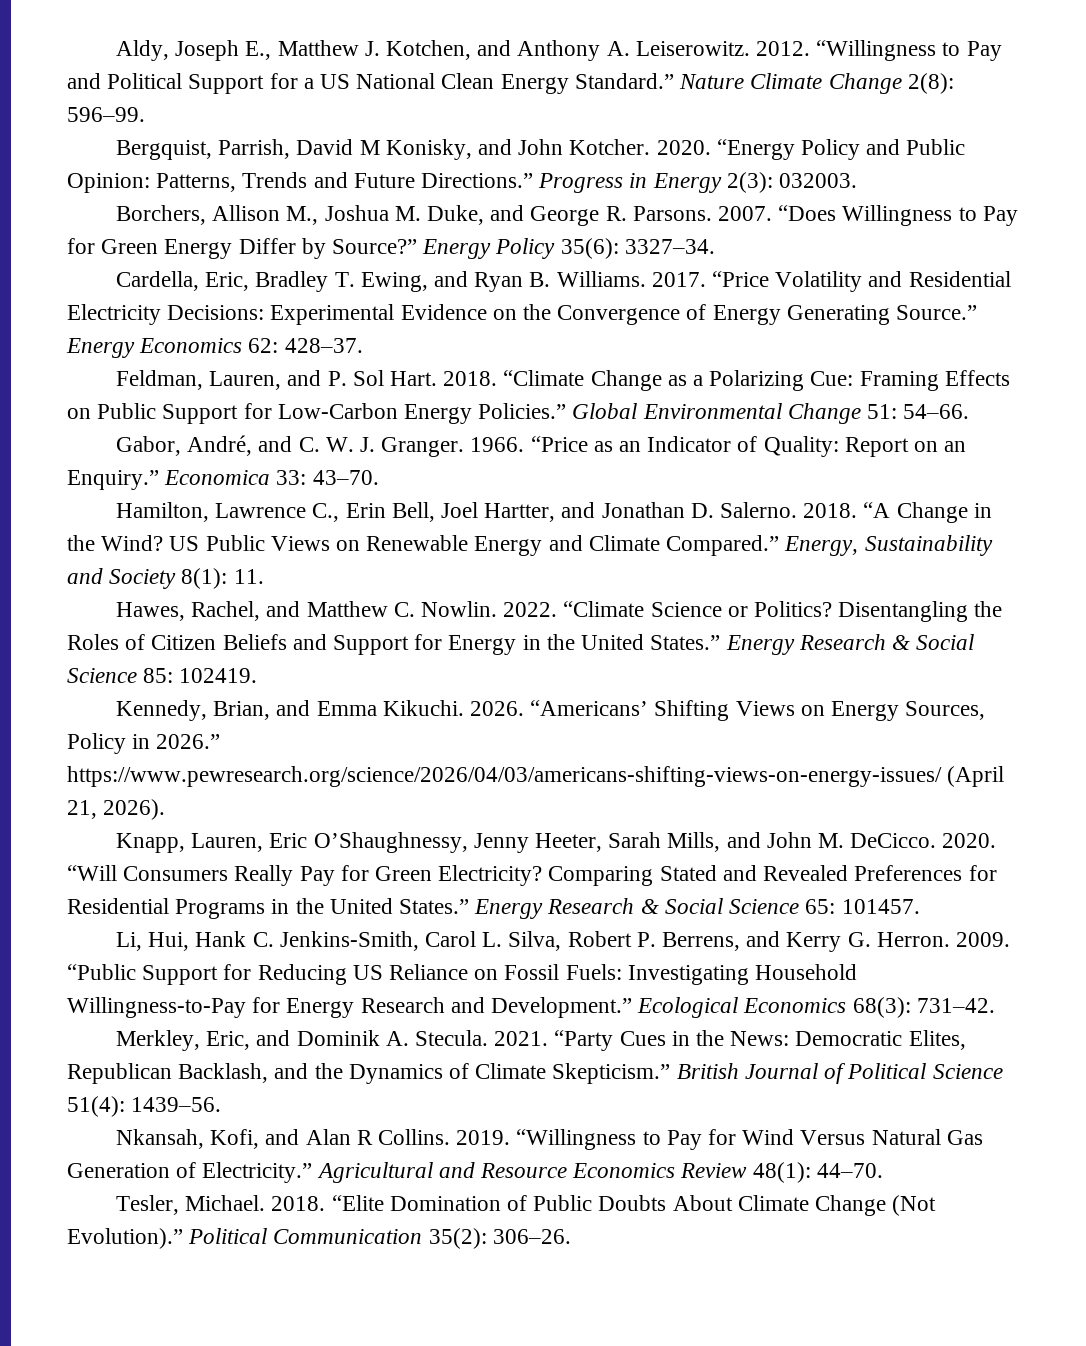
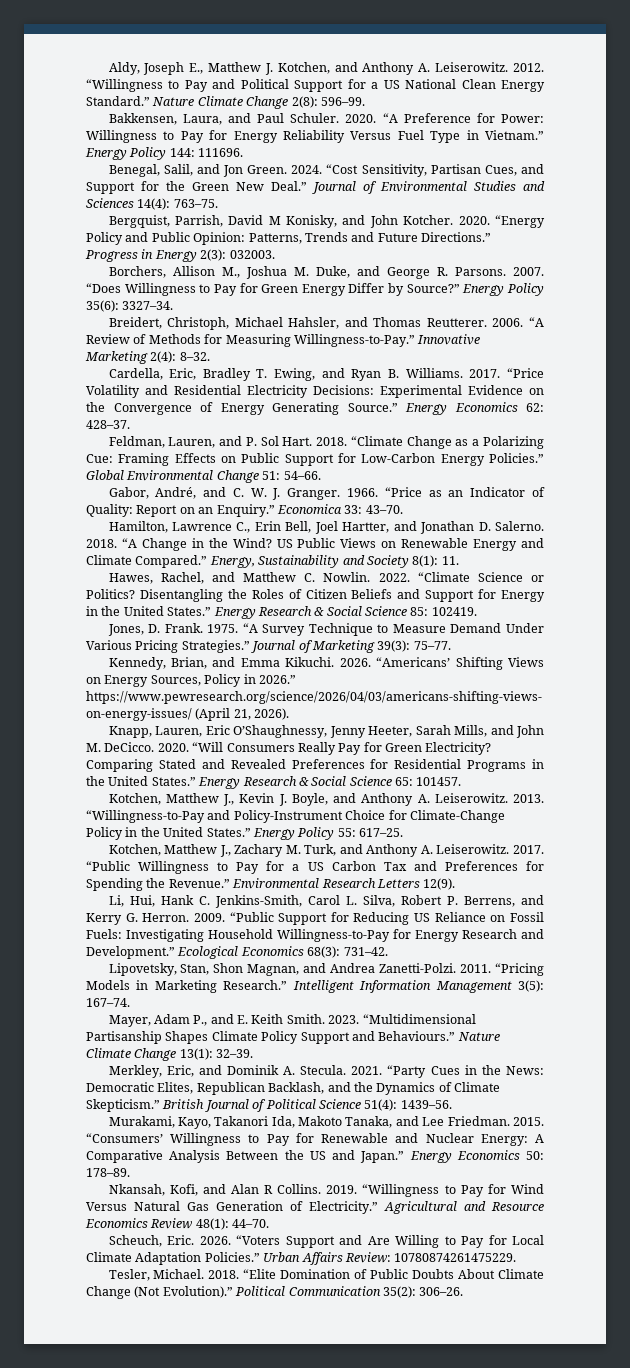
+ Bakkensen, Laura, and Paul Schuler. 2020. “A Preference for Power: Willingness to Pay for Energy Reliability Versus Fuel Type in Vietnam.” Energy Policy 144: 111696.
+ Benegal, Salil, and Jon Green. 2024. “Cost Sensitivity, Partisan Cues, and Support for the Green New Deal.” Journal of Environmental Studies and Sciences 14(4): 763–75.
+ Breidert, Christoph, Michael Hahsler, and Thomas Reutterer. 2006. “A Review of Methods for Measuring Willingness-to-Pay.” Innovative Marketing 2(4): 8–32.
+ Jones, D. Frank. 1975. “A Survey Technique to Measure Demand Under Various Pricing Strategies.” Journal of Marketing 39(3): 75–77.
+ Kotchen, Matthew J., Kevin J. Boyle, and Anthony A. Leiserowitz. 2013. “Willingness-to-Pay and Policy-Instrument Choice for Climate-Change Policy in the United States.” Energy Policy 55: 617–25.
+ Kotchen, Matthew J., Zachary M. Turk, and Anthony A. Leiserowitz. 2017. “Public Willingness to Pay for a US Carbon Tax and Preferences for Spending the Revenue.” Environmental Research Letters 12(9).
+ Lipovetsky, Stan, Shon Magnan, and Andrea Zanetti-Polzi. 2011. “Pricing Models in Marketing Research.” Intelligent Information Management 3(5): 167–74.
+ Mayer, Adam P., and E. Keith Smith. 2023. “Multidimensional Partisanship Shapes Climate Policy Support and Behaviours.” Nature Climate Change 13(1): 32–39.
+ Murakami, Kayo, Takanori Ida, Makoto Tanaka, and Lee Friedman. 2015. “Consumers’ Willingness to Pay for Renewable and Nuclear Energy: A Comparative Analysis Between the US and Japan.” Energy Economics 50: 178–89.
+ Scheuch, Eric. 2026. “Voters Support and Are Willing to Pay for Local Climate Adaptation Policies.” Urban Affairs Review: 10780874261475229.

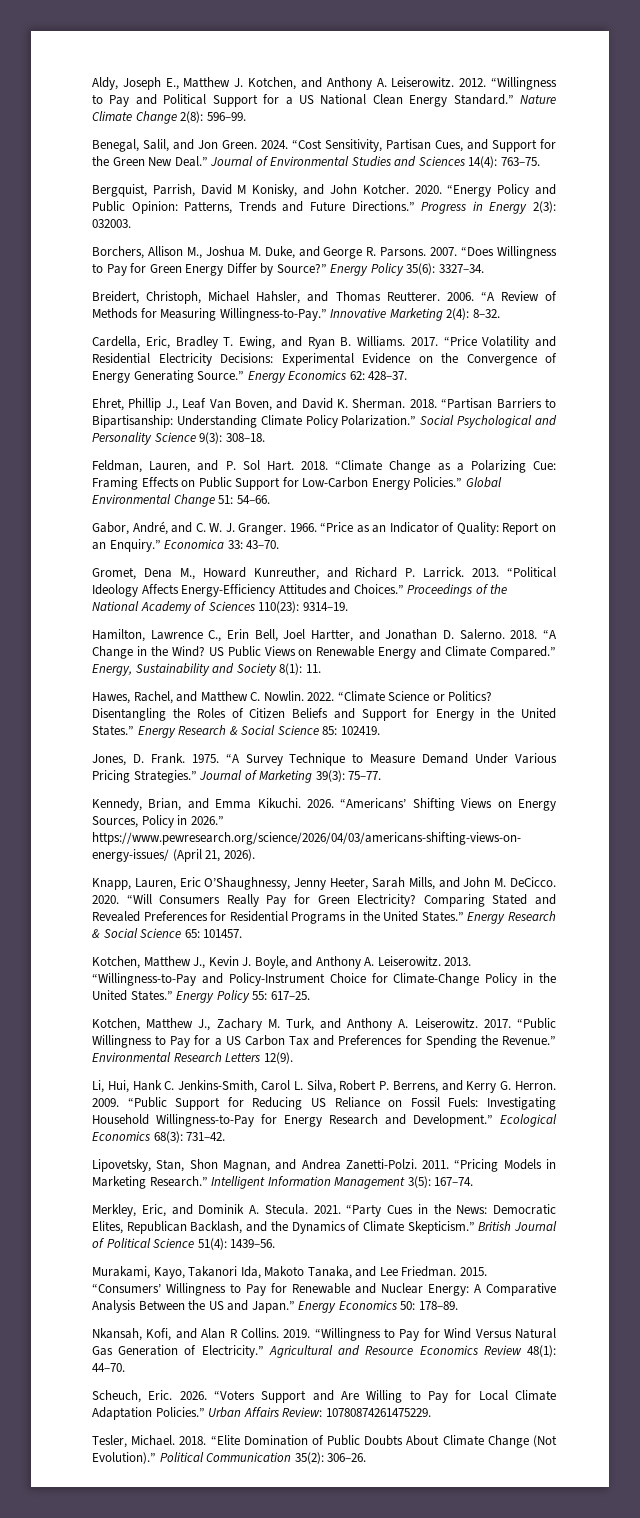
- Bakkensen, Laura, and Paul Schuler. 2020. “A Preference for Power: Willingness to Pay for Energy Reliability Versus Fuel Type in Vietnam.” Energy Policy 144: 111696.
+ Ehret, Phillip J., Leaf Van Boven, and David K. Sherman. 2018. “Partisan Barriers to Bipartisanship: Understanding Climate Policy Polarization.” Social Psychological and Personality Science 9(3): 308–18.
+ Gromet, Dena M., Howard Kunreuther, and Richard P. Larrick. 2013. “Political Ideology Affects Energy-Efficiency Attitudes and Choices.” Proceedings of the National Academy of Sciences 110(23): 9314–19.
- Mayer, Adam P., and E. Keith Smith. 2023. “Multidimensional Partisanship Shapes Climate Policy Support and Behaviours.” Nature Climate Change 13(1): 32–39.

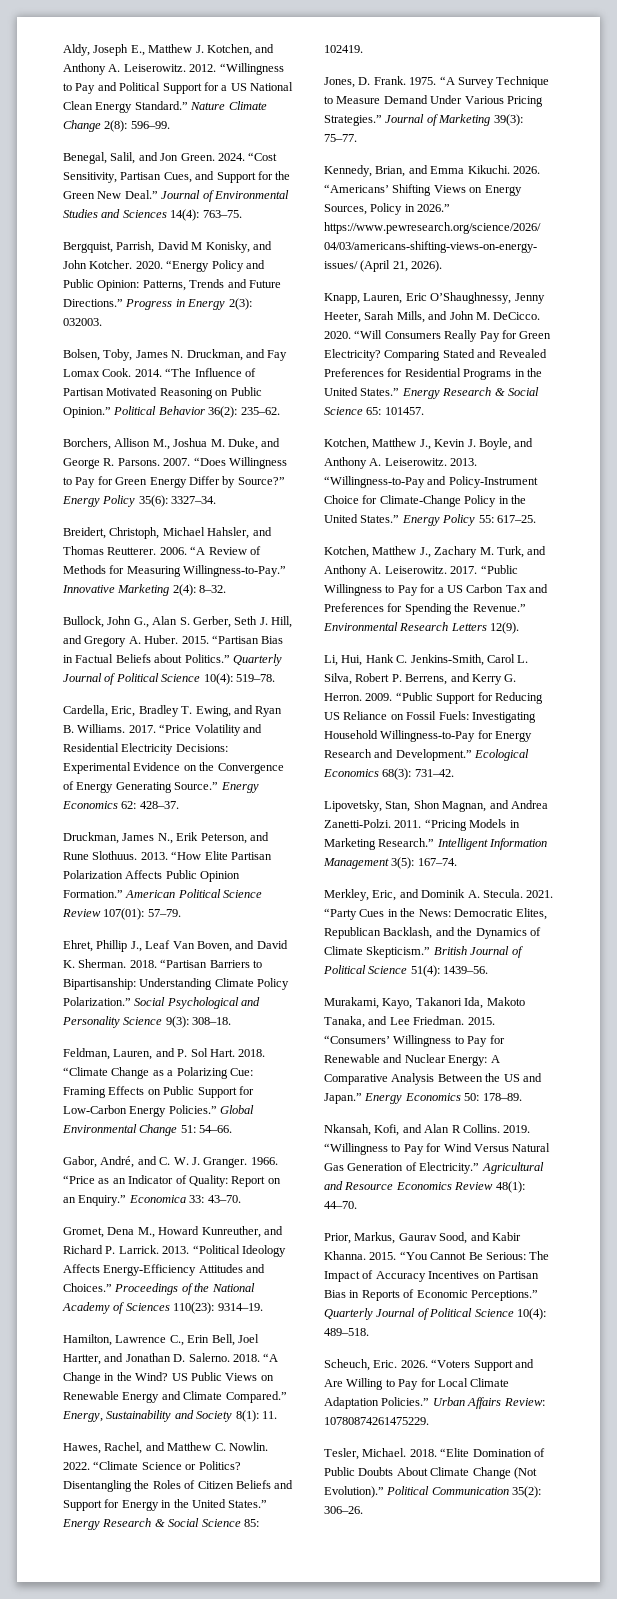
+ Bolsen, Toby, James N. Druckman, and Fay Lomax Cook. 2014. “The Influence of Partisan Motivated Reasoning on Public Opinion.” Political Behavior 36(2): 235–62.
+ Bullock, John G., Alan S. Gerber, Seth J. Hill, and Gregory A. Huber. 2015. “Partisan Bias in Factual Beliefs about Politics.” Quarterly Journal of Political Science 10(4): 519–78.
+ Druckman, James N., Erik Peterson, and Rune Slothuus. 2013. “How Elite Partisan Polarization Affects Public Opinion Formation.” American Political Science Review 107(01): 57–79.
+ Prior, Markus, Gaurav Sood, and Kabir Khanna. 2015. “You Cannot Be Serious: The Impact of Accuracy Incentives on Partisan Bias in Reports of Economic Perceptions.” Quarterly Journal of Political Science 10(4): 489–518.

